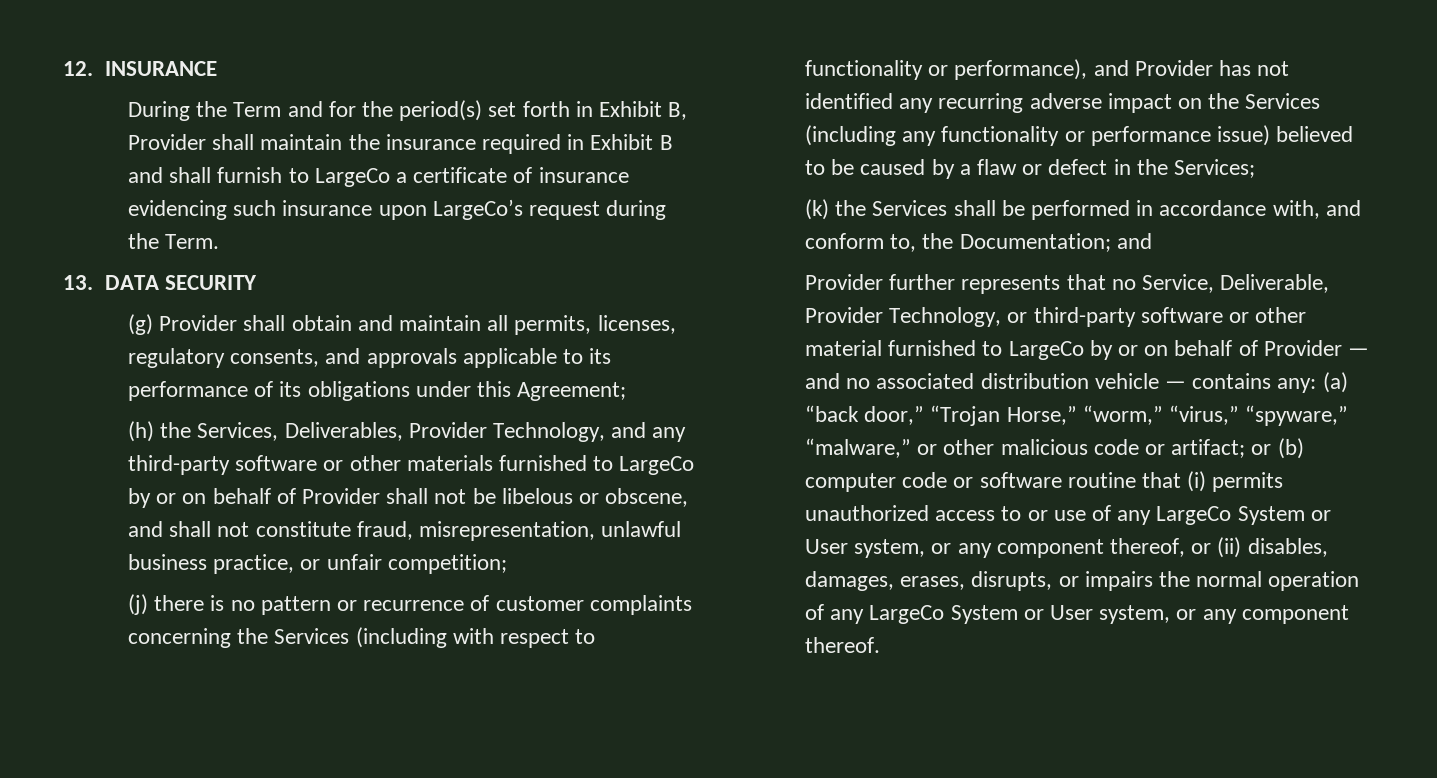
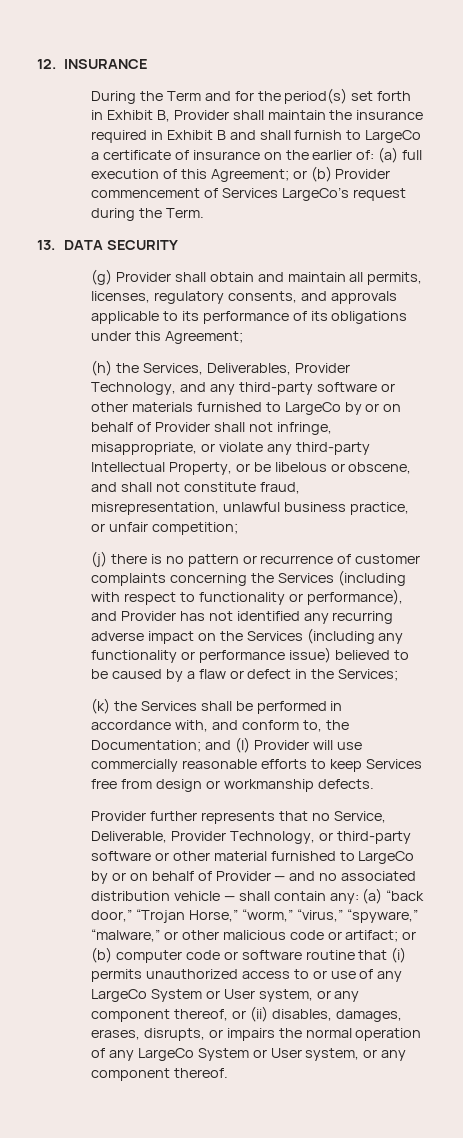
- During the Term and for the period(s) set forth in Exhibit B, Provider shall maintain the insurance required in Exhibit B and shall furnish to LargeCo a certificate of insurance evidencing such insurance upon LargeCo’s request during the Term.
+ During the Term and for the period(s) set forth in Exhibit B, Provider shall maintain the insurance required in Exhibit B and shall furnish to LargeCo a certificate of insurance on the earlier of: (a) full execution of this Agreement; or (b) Provider commencement of Services LargeCo’s request during the Term.
- (h) the Services, Deliverables, Provider Technology, and any third-party software or other materials furnished to LargeCo by or on behalf of Provider shall not be libelous or obscene, and shall not constitute fraud, misrepresentation, unlawful business practice, or unfair competition;
+ (h) the Services, Deliverables, Provider Technology, and any third-party software or other materials furnished to LargeCo by or on behalf of Provider shall not infringe, misappropriate, or violate any third-party Intellectual Property, or be libelous or obscene, and shall not constitute fraud, misrepresentation, unlawful business practice, or unfair competition;
- (k) the Services shall be performed in accordance with, and conform to, the Documentation; and
+ (k) the Services shall be performed in accordance with, and conform to, the Documentation; and (l) Provider will use commercially reasonable efforts to keep Services free from design or workmanship defects.
- Provider further represents that no Service, Deliverable, Provider Technology, or third-party software or other material furnished to LargeCo by or on behalf of Provider — and no associated distribution vehicle — contains any:
+ Provider further represents that no Service, Deliverable, Provider Technology, or third-party software or other material furnished to LargeCo by or on behalf of Provider — and no associated distribution vehicle — shall contain any:

